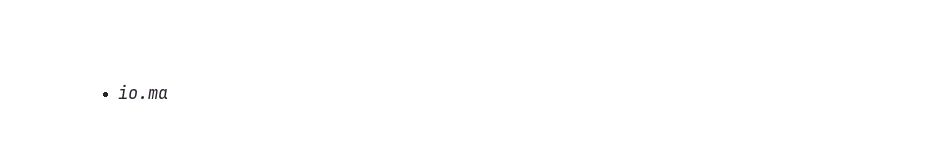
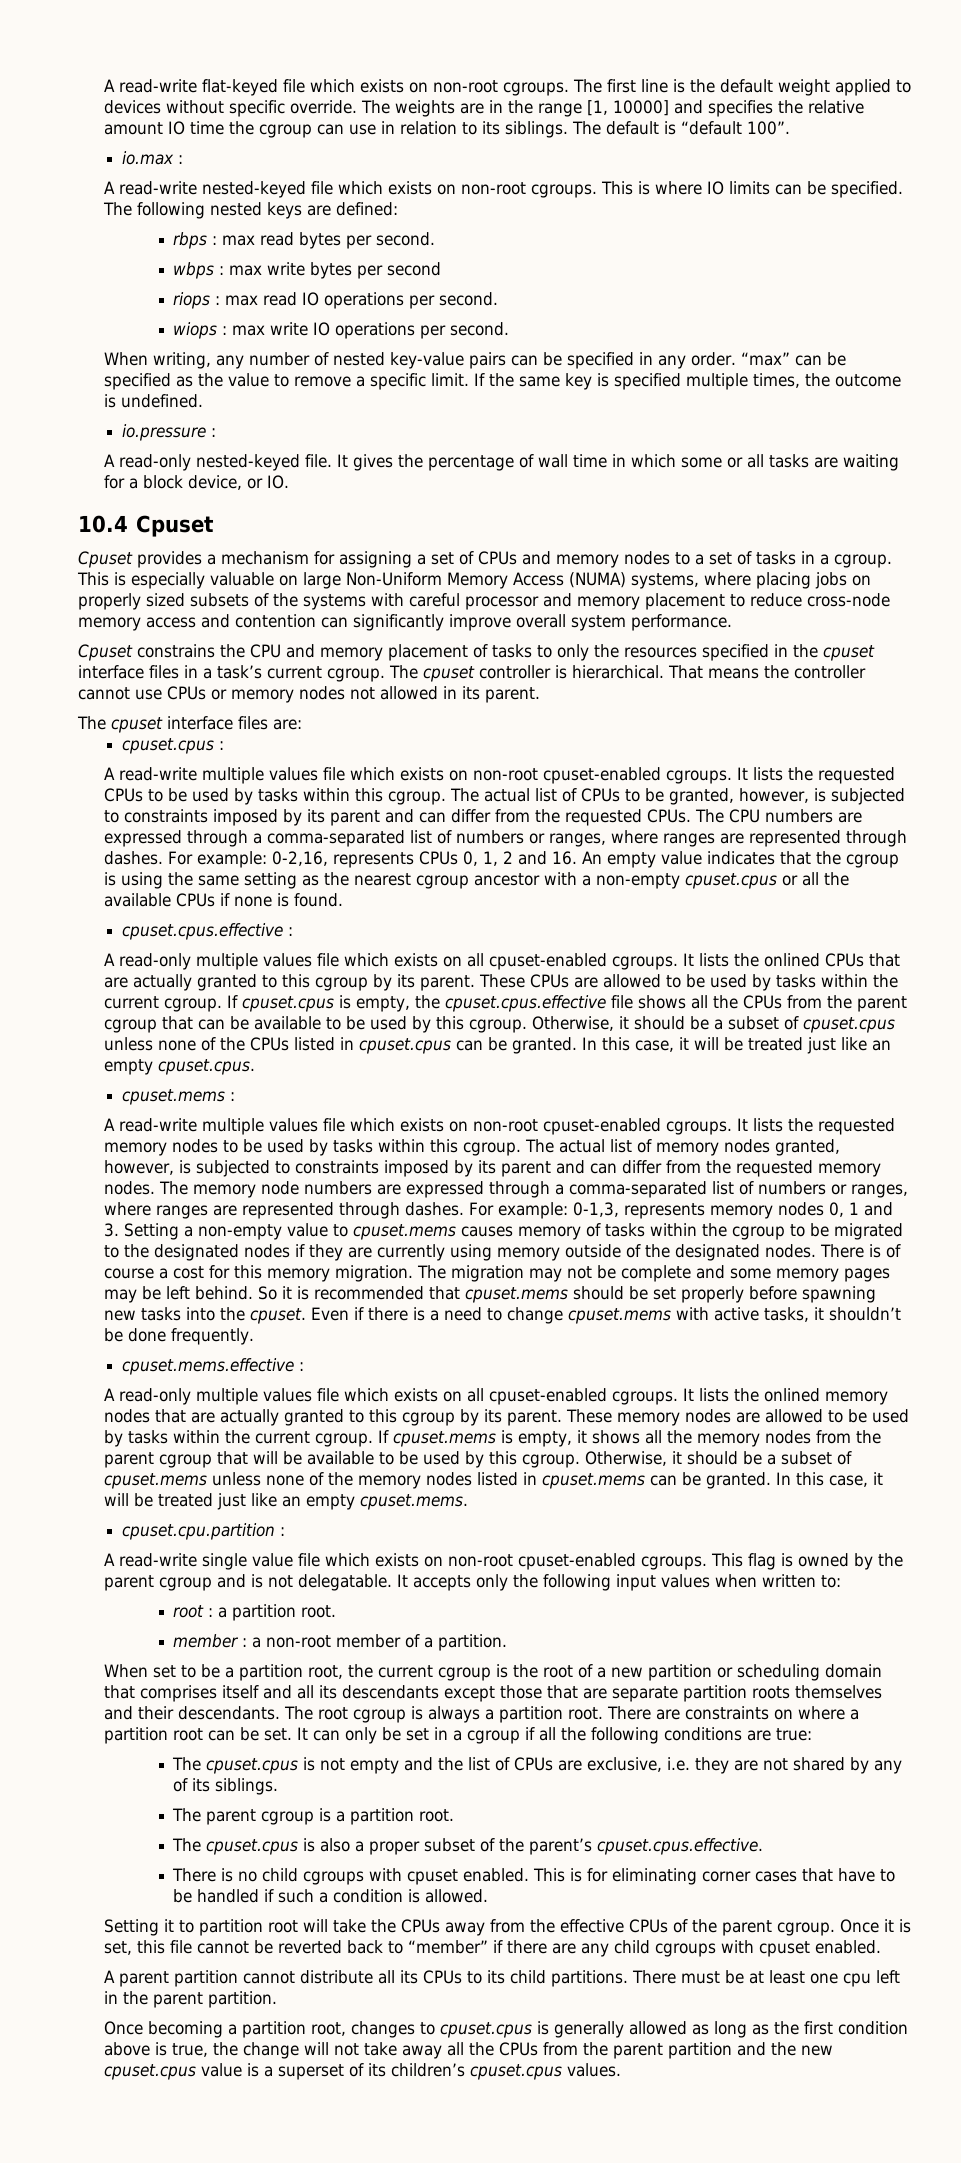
- io.ma
+ A read-write flat-keyed file which exists on non-root cgroups. The first line is the default weight applied to devices without specific override. The weights are in the range [1, 10000] and specifies the relative amount IO time the cgroup can use in relation to its siblings. The default is “default 100”.
+ io.max :
+ A read-write nested-keyed file which exists on non-root cgroups. This is where IO limits can be specified. The following nested keys are defined:
+ rbps : max read bytes per second.
+ wbps : max write bytes per second
+ riops : max read IO operations per second.
+ wiops : max write IO operations per second.
+ When writing, any number of nested key-value pairs can be specified in any order. “max” can be specified as the value to remove a specific limit. If the same key is specified multiple times, the outcome is undefined.
+ io.pressure :
+ A read-only nested-keyed file. It gives the percentage of wall time in which some or all tasks are waiting for a block device, or IO.
+ 10.4 Cpuset
+ Cpuset provides a mechanism for assigning a set of CPUs and memory nodes to a set of tasks in a cgroup. This is especially valuable on large Non-Uniform Memory Access (NUMA) systems, where placing jobs on properly sized subsets of the systems with careful processor and memory placement to reduce cross-node memory access and contention can significantly improve overall system performance.
+ Cpuset constrains the CPU and memory placement of tasks to only the resources specified in the cpuset interface files in a task’s current cgroup. The cpuset controller is hierarchical. That means the controller cannot use CPUs or memory nodes not allowed in its parent.
+ The cpuset interface files are:
+ cpuset.cpus :
+ A read-write multiple values file which exists on non-root cpuset-enabled cgroups. It lists the requested CPUs to be used by tasks within this cgroup. The actual list of CPUs to be granted, however, is subjected to constraints imposed by its parent and can differ from the requested CPUs. The CPU numbers are expressed through a comma-separated list of numbers or ranges, where ranges are represented through dashes. For example: 0-2,16, represents CPUs 0, 1, 2 and 16. An empty value indicates that the cgroup is using the same setting as the nearest cgroup ancestor with a non-empty cpuset.cpus or all the available CPUs if none is found.
+ cpuset.cpus.effective :
+ A read-only multiple values file which exists on all cpuset-enabled cgroups. It lists the onlined CPUs that are actually granted to this cgroup by its parent. These CPUs are allowed to be used by tasks within the current cgroup. If cpuset.cpus is empty, the cpuset.cpus.effective file shows all the CPUs from the parent cgroup that can be available to be used by this cgroup. Otherwise, it should be a subset of cpuset.cpus unless none of the CPUs listed in cpuset.cpus can be granted. In this case, it will be treated just like an empty cpuset.cpus.
+ cpuset.mems :
+ A read-write multiple values file which exists on non-root cpuset-enabled cgroups. It lists the requested memory nodes to be used by tasks within this cgroup. The actual list of memory nodes granted, however, is subjected to constraints imposed by its parent and can differ from the requested memory nodes. The memory node numbers are expressed through a comma-separated list of numbers or ranges, where ranges are represented through dashes. For example: 0-1,3, represents memory nodes 0, 1 and 3. Setting a non-empty value to cpuset.mems causes memory of tasks within the cgroup to be migrated to the designated nodes if they are currently using memory outside of the designated nodes. There is of course a cost for this memory migration. The migration may not be complete and some memory pages may be left behind. So it is recommended that cpuset.mems should be set properly before spawning new tasks into the cpuset. Even if there is a need to change cpuset.mems with active tasks, it shouldn’t be done frequently.
+ cpuset.mems.effective :
+ A read-only multiple values file which exists on all cpuset-enabled cgroups. It lists the onlined memory nodes that are actually granted to this cgroup by its parent. These memory nodes are allowed to be used by tasks within the current cgroup. If cpuset.mems is empty, it shows all the memory nodes from the parent cgroup that will be available to be used by this cgroup. Otherwise, it should be a subset of cpuset.mems unless none of the memory nodes listed in cpuset.mems can be granted. In this case, it will be treated just like an empty cpuset.mems.
+ cpuset.cpu.partition :
+ A read-write single value file which exists on non-root cpuset-enabled cgroups. This flag is owned by the parent cgroup and is not delegatable. It accepts only the following input values when written to:
+ root : a partition root.
+ member : a non-root member of a partition.
+ When set to be a partition root, the current cgroup is the root of a new partition or scheduling domain that comprises itself and all its descendants except those that are separate partition roots themselves and their descendants. The root cgroup is always a partition root. There are constraints on where a partition root can be set. It can only be set in a cgroup if all the following conditions are true:
+ The cpuset.cpus is not empty and the list of CPUs are exclusive, i.e. they are not shared by any of its siblings.
+ The parent cgroup is a partition root.
+ The cpuset.cpus is also a proper subset of the parent’s cpuset.cpus.effective.
+ There is no child cgroups with cpuset enabled. This is for eliminating corner cases that have to be handled if such a condition is allowed.
+ Setting it to partition root will take the CPUs away from the effective CPUs of the parent cgroup. Once it is set, this file cannot be reverted back to “member” if there are any child cgroups with cpuset enabled.
+ A parent partition cannot distribute all its CPUs to its child partitions. There must be at least one cpu left in the parent partition.
+ Once becoming a partition root, changes to cpuset.cpus is generally allowed as long as the first condition above is true, the change will not take away all the CPUs from the parent partition and the new cpuset.cpus value is a superset of its children’s cpuset.cpus values.

